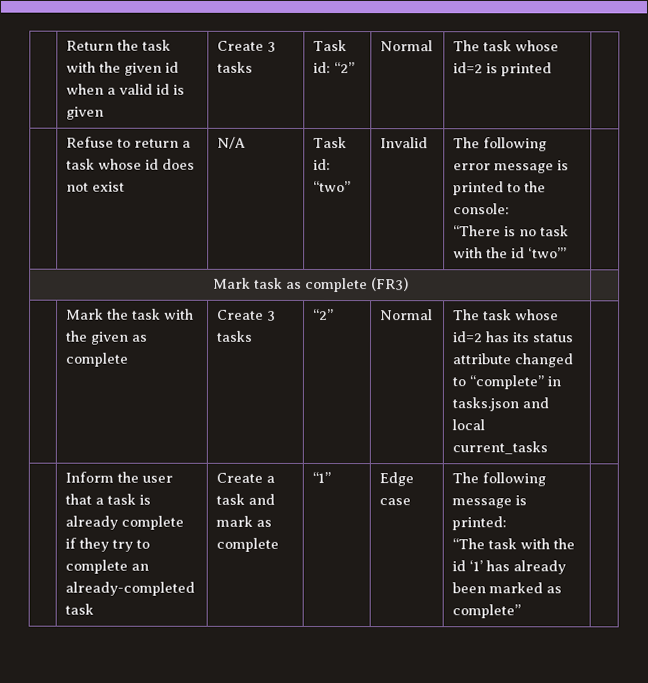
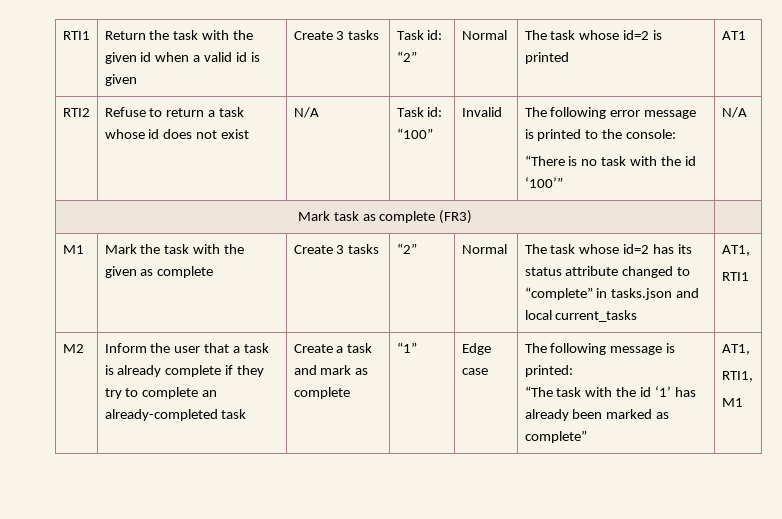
- | Return the task with the given id when a valid id is given | Create 3 tasks | Task id: “2” | Normal | The task whose id=2 is printed |
- | Refuse to return a task whose id does not exist | N/A | Task id: “two” | Invalid | The following error message is printed to the console:
- “There is no task with the id ‘two’” |
+ RTI1 | Return the task with the given id when a valid id is given | Create 3 tasks | Task id: “2” | Normal | The task whose id=2 is printed | AT1
+ RTI2 | Refuse to return a task whose id does not exist | N/A | Task id: “100” | Invalid | The following error message is printed to the console:
+ “There is no task with the id ‘100’” | N/A
- | Mark the task with the given as complete | Create 3 tasks | “2” | Normal | The task whose id=2 has its status attribute changed to “complete” in tasks.json and local current_tasks |
+ M1 | Mark the task with the given as complete | Create 3 tasks | “2” | Normal | The task whose id=2 has its status attribute changed to “complete” in tasks.json and local current_tasks | AT1,
+ RTI1
+ M2
- “The task with the id ‘1’ has already been marked as complete”
+ “The task with the id ‘1’ has already been marked as complete” | AT1,
+ RTI1,
+ M1

